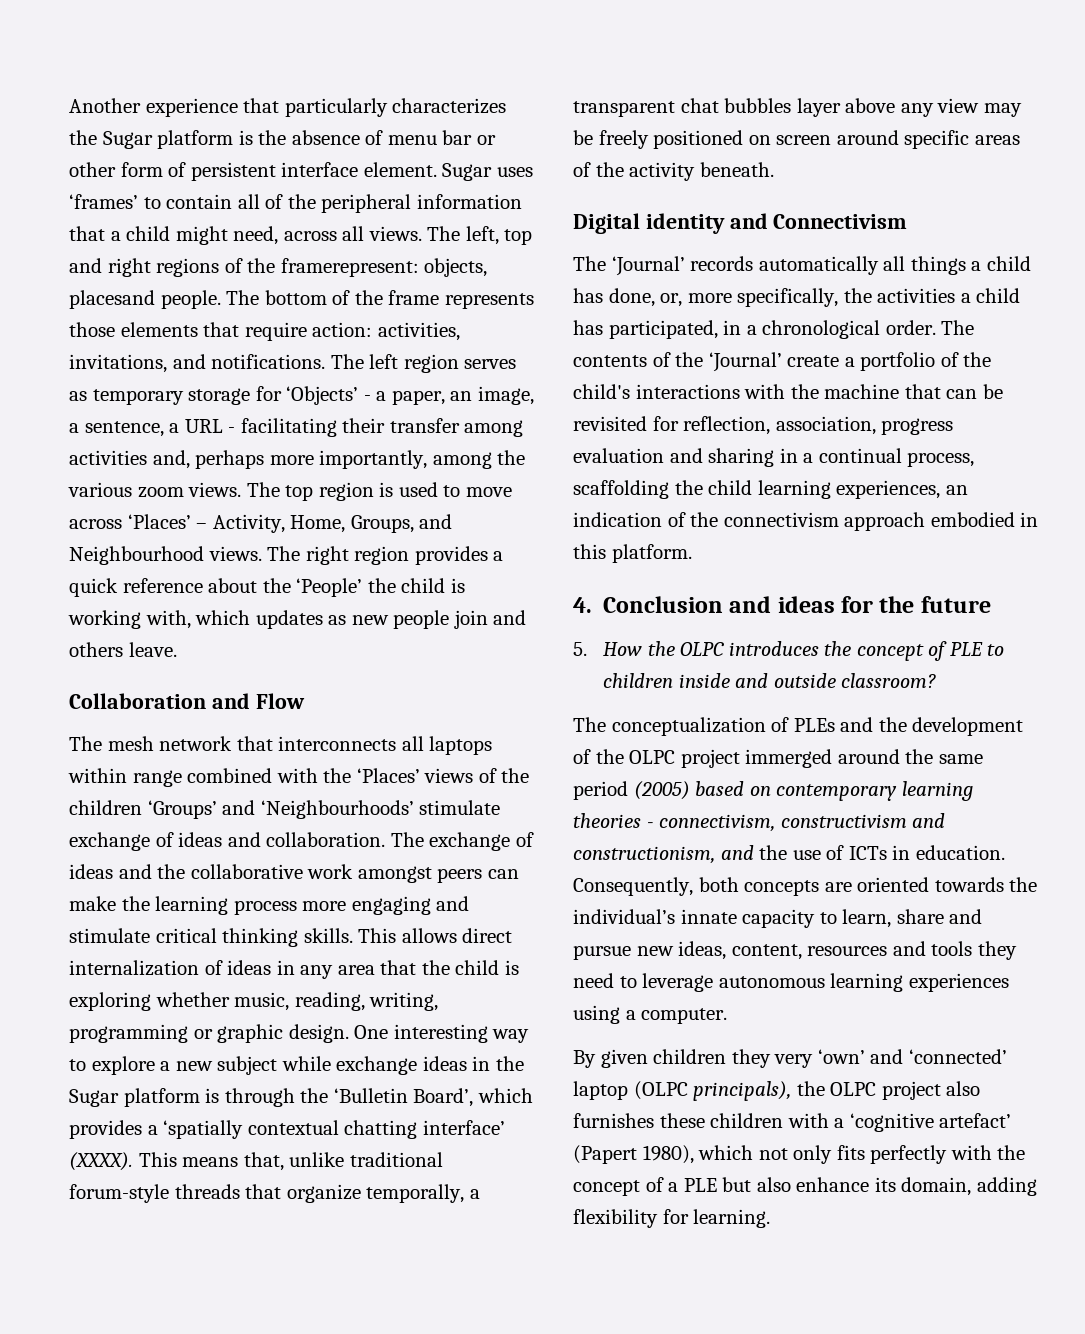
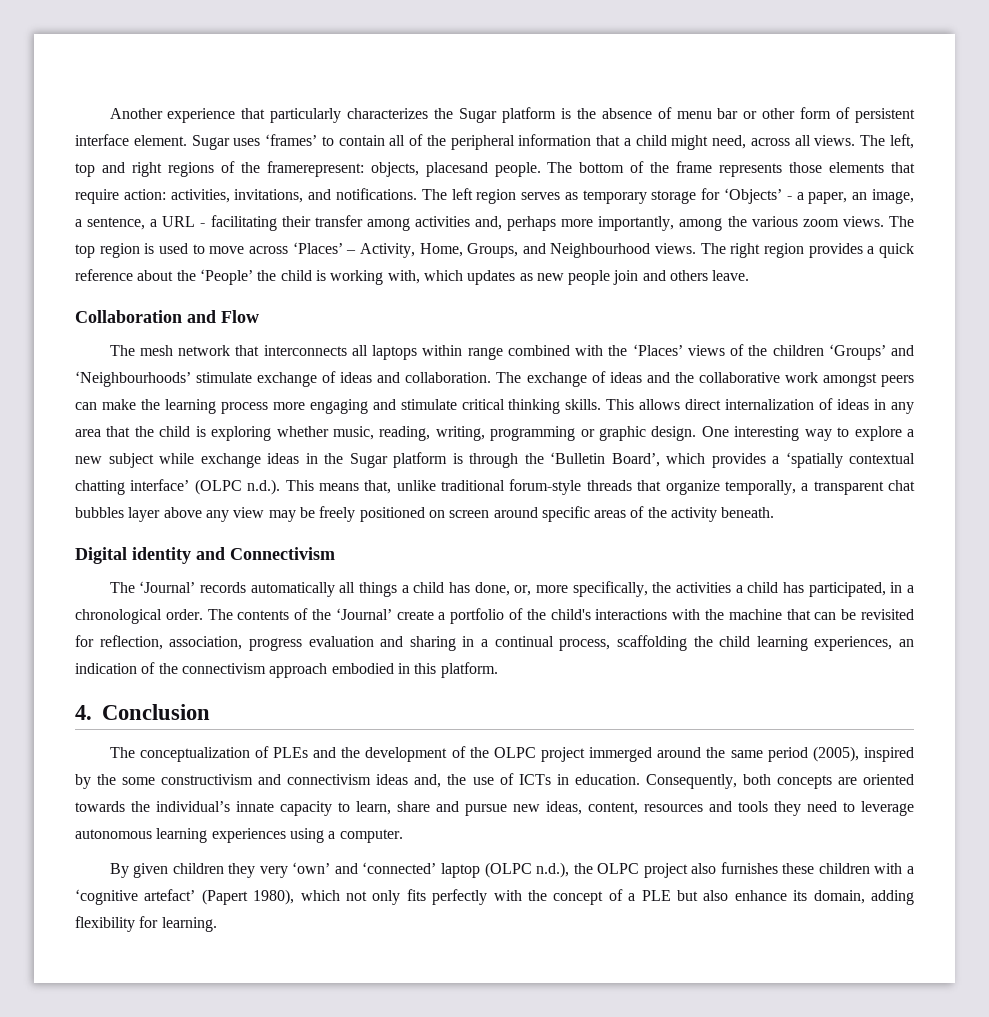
- One interesting way to explore a new subject while exchange ideas in the Sugar platform is through the ‘Bulletin Board’, which provides a ‘spatially contextual chatting interface’ (XXXX). This means that, unlike traditional forum-style threads that organize temporally, a transparent chat bubbles layer above any view may be freely positioned on screen around specific areas of the activity beneath.
+ One interesting way to explore a new subject while exchange ideas in the Sugar platform is through the ‘Bulletin Board’, which provides a ‘spatially contextual chatting interface’ (OLPC n.d.). This means that, unlike traditional forum-style threads that organize temporally, a transparent chat bubbles layer above any view may be freely positioned on screen around specific areas of the activity beneath.
- 4. Conclusion and ideas for the future
- 5. How the OLPC introduces the concept of PLE to children inside and outside classroom?
+ 4. Conclusion
- The conceptualization of PLEs and the development of the OLPC project immerged around the same period (2005) based on contemporary learning theories - connectivism, constructivism and constructionism, and the use of ICTs in education.
+ The conceptualization of PLEs and the development of the OLPC project immerged around the same period (2005), inspired by the some constructivism and connectivism ideas and, the use of ICTs in education.
- By given children they very ‘own’ and ‘connected’ laptop (OLPC principals), the OLPC project also furnishes these children with a ‘cognitive artefact’ (Papert 1980), which not only fits perfectly with the concept of a PLE but also enhance its domain, adding flexibility for learning.
+ By given children they very ‘own’ and ‘connected’ laptop (OLPC n.d.), the OLPC project also furnishes these children with a ‘cognitive artefact’ (Papert 1980), which not only fits perfectly with the concept of a PLE but also enhance its domain, adding flexibility for learning.

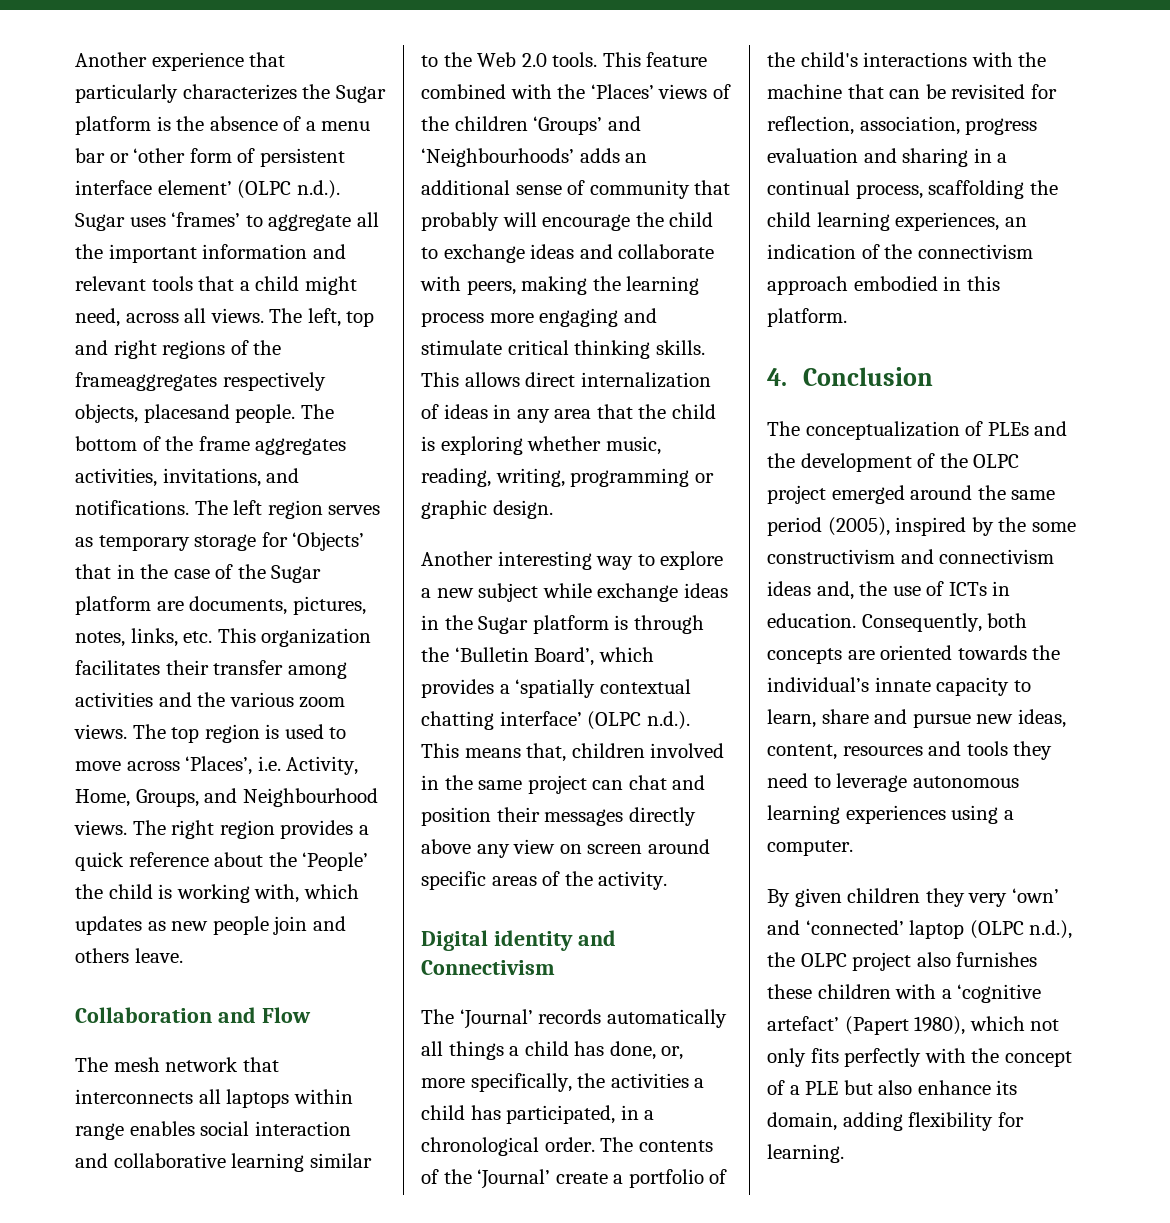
- Another experience that particularly characterizes the Sugar platform is the absence of menu bar or other form of persistent interface element. Sugar uses ‘frames’ to contain all of the peripheral information that a child might need, across all views.
+ Another experience that particularly characterizes the Sugar platform is the absence of a menu bar or ‘other form of persistent interface element’ (OLPC n.d.). Sugar uses ‘frames’ to aggregate all the important information and relevant tools that a child might need, across all views.
- The left, top and right regions of the framerepresent: objects, placesand people.
+ The left, top and right regions of the frameaggregates respectively objects, placesand people.
- The bottom of the frame represents those elements that require action: activities, invitations, and notifications.
+ The bottom of the frame aggregates activities, invitations, and notifications.
- The left region serves as temporary storage for ‘Objects’ - a paper, an image, a sentence, a URL - facilitating their transfer among activities and, perhaps more importantly, among the various zoom views.
+ The left region serves as temporary storage for ‘Objects’ that in the case of the Sugar platform are documents, pictures, notes, links, etc. This organization facilitates their transfer among activities and the various zoom views.
- The top region is used to move across ‘Places’ – Activity, Home, Groups, and Neighbourhood views.
+ The top region is used to move across ‘Places’, i.e. Activity, Home, Groups, and Neighbourhood views.
- The mesh network that interconnects all laptops within range combined with the ‘Places’ views of the children ‘Groups’ and ‘Neighbourhoods’ stimulate exchange of ideas and collaboration. The exchange of ideas and the collaborative work amongst peers can make the learning process more engaging and stimulate critical thinking skills.
+ The mesh network that interconnects all laptops within range enables social interaction and collaborative learning similar to the Web 2.0 tools. This feature combined with the ‘Places’ views of the children ‘Groups’ and ‘Neighbourhoods’ adds an additional sense of community that probably will encourage the child to exchange ideas and collaborate with peers, making the learning process more engaging and stimulate critical thinking skills.
- This allows direct internalization of ideas in any area that the child is exploring whether music, reading, writing, programming or graphic design. One interesting way to explore a new subject while exchange ideas in the Sugar platform is through the ‘Bulletin Board’, which provides a ‘spatially contextual chatting interface’ (OLPC n.d.). This means that, unlike traditional forum-style threads that organize temporally, a transparent chat bubbles layer above any view may be freely positioned on screen around specific areas of the activity beneath.
+ This allows direct internalization of ideas in any area that the child is exploring whether music, reading, writing, programming or graphic design.
+ Another interesting way to explore a new subject while exchange ideas in the Sugar platform is through the ‘Bulletin Board’, which provides a ‘spatially contextual chatting interface’ (OLPC n.d.). This means that, children involved in the same project can chat and position their messages directly above any view on screen around specific areas of the activity.
- The conceptualization of PLEs and the development of the OLPC project immerged around the same period (2005), inspired by the some constructivism and connectivism ideas and, the use of ICTs in education.
+ The conceptualization of PLEs and the development of the OLPC project emerged around the same period (2005), inspired by the some constructivism and connectivism ideas and, the use of ICTs in education.

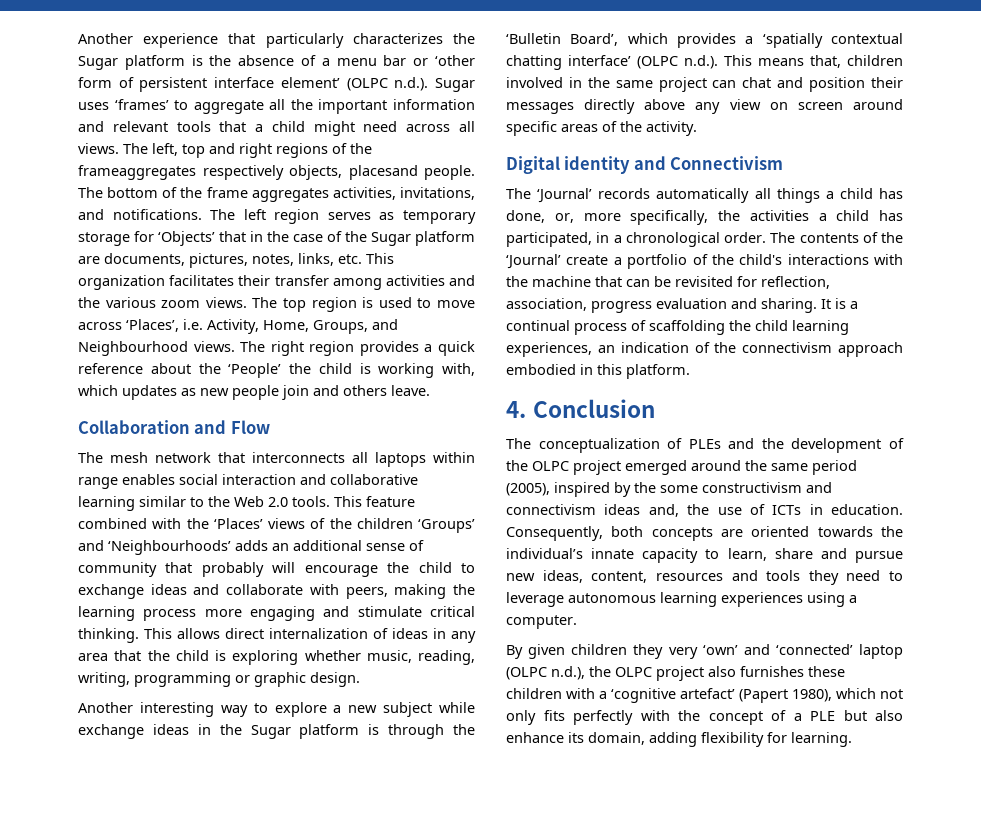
- Another experience that particularly characterizes the Sugar platform is the absence of a menu bar or ‘other form of persistent interface element’ (OLPC n.d.). Sugar uses ‘frames’ to aggregate all the important information and relevant tools that a child might need, across all views.
+ Another experience that particularly characterizes the Sugar platform is the absence of a menu bar or ‘other form of persistent interface element’ (OLPC n.d.). Sugar uses ‘frames’ to aggregate all the important information and relevant tools that a child might need across all views.
- This feature combined with the ‘Places’ views of the children ‘Groups’ and ‘Neighbourhoods’ adds an additional sense of community that probably will encourage the child to exchange ideas and collaborate with peers, making the learning process more engaging and stimulate critical thinking skills.
+ This feature combined with the ‘Places’ views of the children ‘Groups’ and ‘Neighbourhoods’ adds an additional sense of community that probably will encourage the child to exchange ideas and collaborate with peers, making the learning process more engaging and stimulate critical thinking.
- The contents of the ‘Journal’ create a portfolio of the child's interactions with the machine that can be revisited for reflection, association, progress evaluation and sharing in a continual process, scaffolding the child learning experiences, an indication of the connectivism approach embodied in this platform.
+ The contents of the ‘Journal’ create a portfolio of the child's interactions with the machine that can be revisited for reflection, association, progress evaluation and sharing. It is a continual process of scaffolding the child learning experiences, an indication of the connectivism approach embodied in this platform.

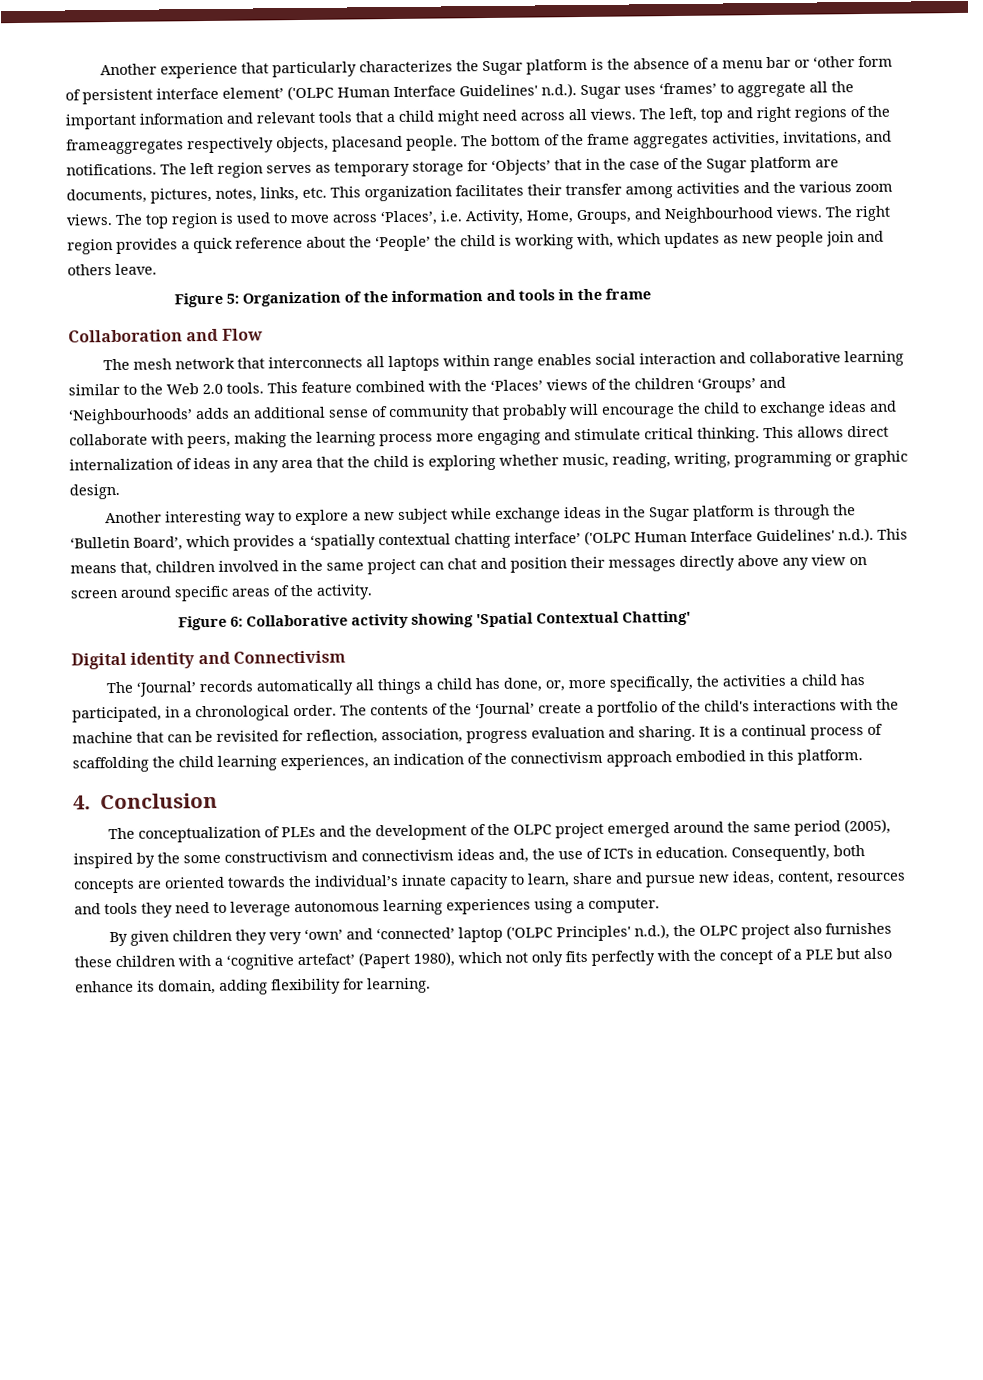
- Another experience that particularly characterizes the Sugar platform is the absence of a menu bar or ‘other form of persistent interface element’ (OLPC n.d.). Sugar uses ‘frames’ to aggregate all the important information and relevant tools that a child might need across all views.
+ Another experience that particularly characterizes the Sugar platform is the absence of a menu bar or ‘other form of persistent interface element’ ('OLPC Human Interface Guidelines' n.d.). Sugar uses ‘frames’ to aggregate all the important information and relevant tools that a child might need across all views.
+ Figure 5: Organization of the information and tools in the frame
- Another interesting way to explore a new subject while exchange ideas in the Sugar platform is through the ‘Bulletin Board’, which provides a ‘spatially contextual chatting interface’ (OLPC n.d.). This means that, children involved in the same project can chat and position their messages directly above any view on screen around specific areas of the activity.
+ Another interesting way to explore a new subject while exchange ideas in the Sugar platform is through the ‘Bulletin Board’, which provides a ‘spatially contextual chatting interface’ ('OLPC Human Interface Guidelines' n.d.). This means that, children involved in the same project can chat and position their messages directly above any view on screen around specific areas of the activity.
+ Figure 6: Collaborative activity showing 'Spatial Contextual Chatting'
- By given children they very ‘own’ and ‘connected’ laptop (OLPC n.d.), the OLPC project also furnishes these children with a ‘cognitive artefact’ (Papert 1980), which not only fits perfectly with the concept of a PLE but also enhance its domain, adding flexibility for learning.
+ By given children they very ‘own’ and ‘connected’ laptop ('OLPC Principles' n.d.), the OLPC project also furnishes these children with a ‘cognitive artefact’ (Papert 1980), which not only fits perfectly with the concept of a PLE but also enhance its domain, adding flexibility for learning.

